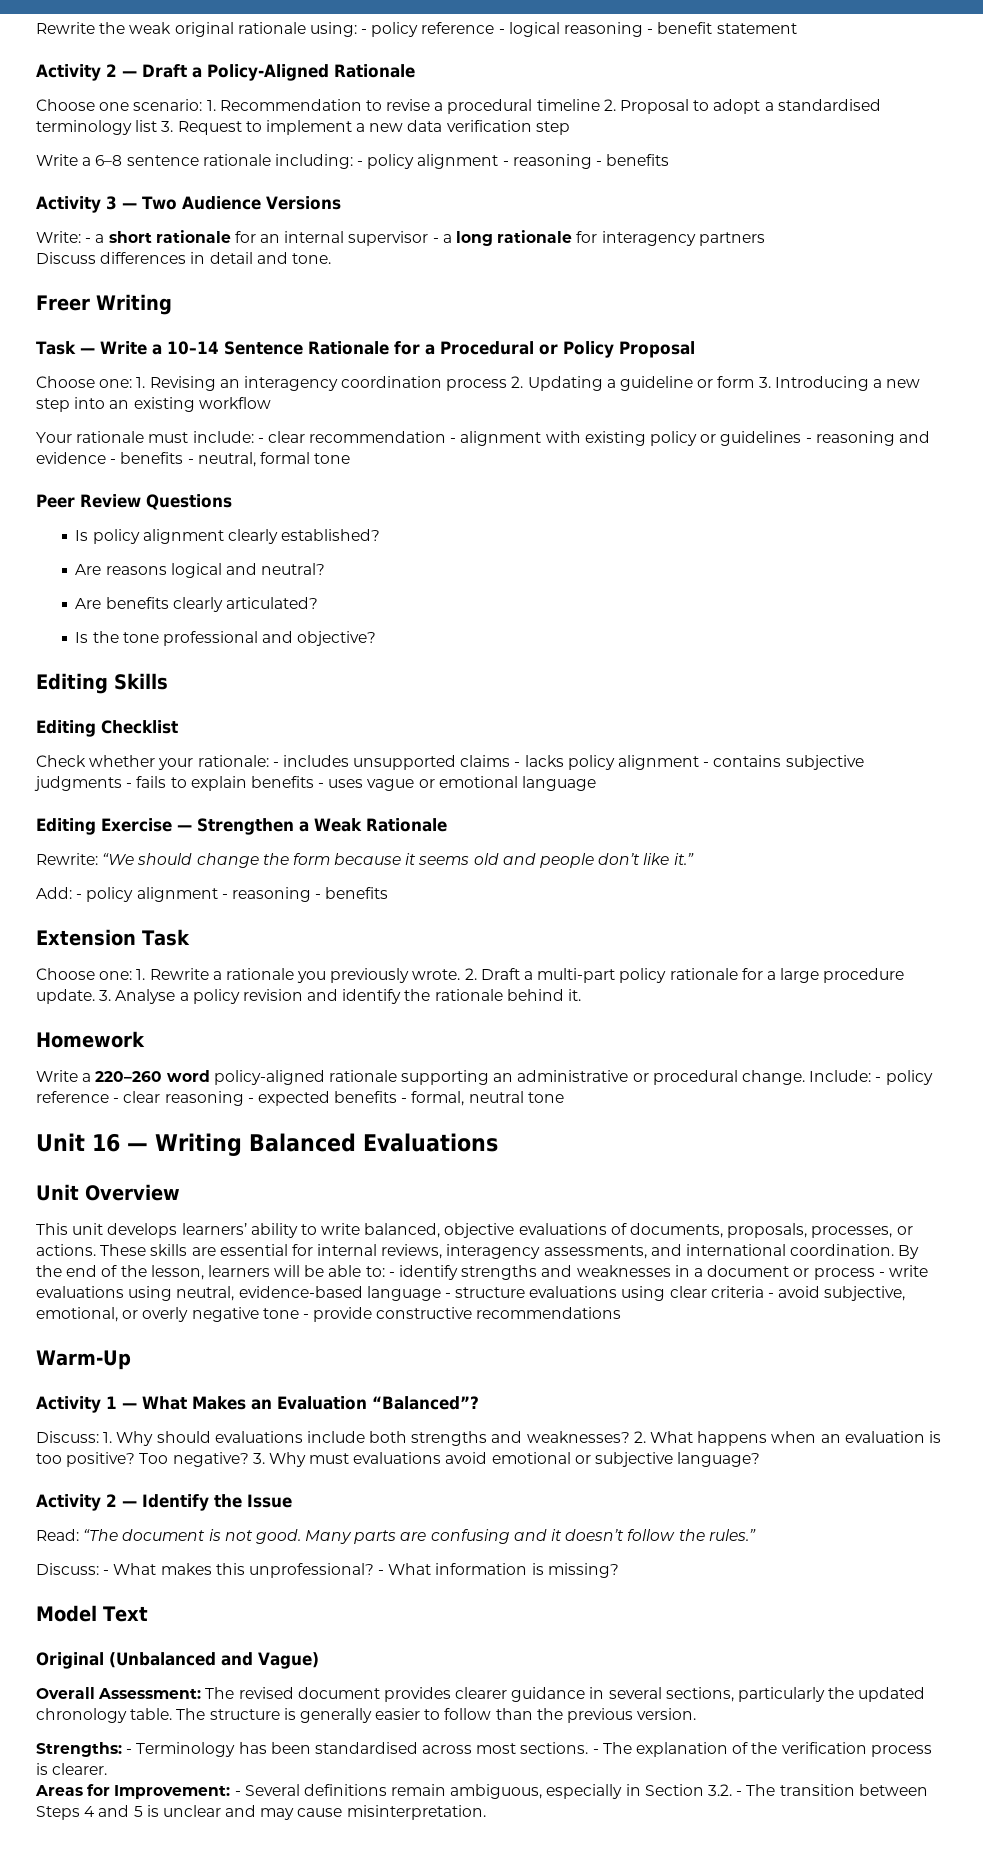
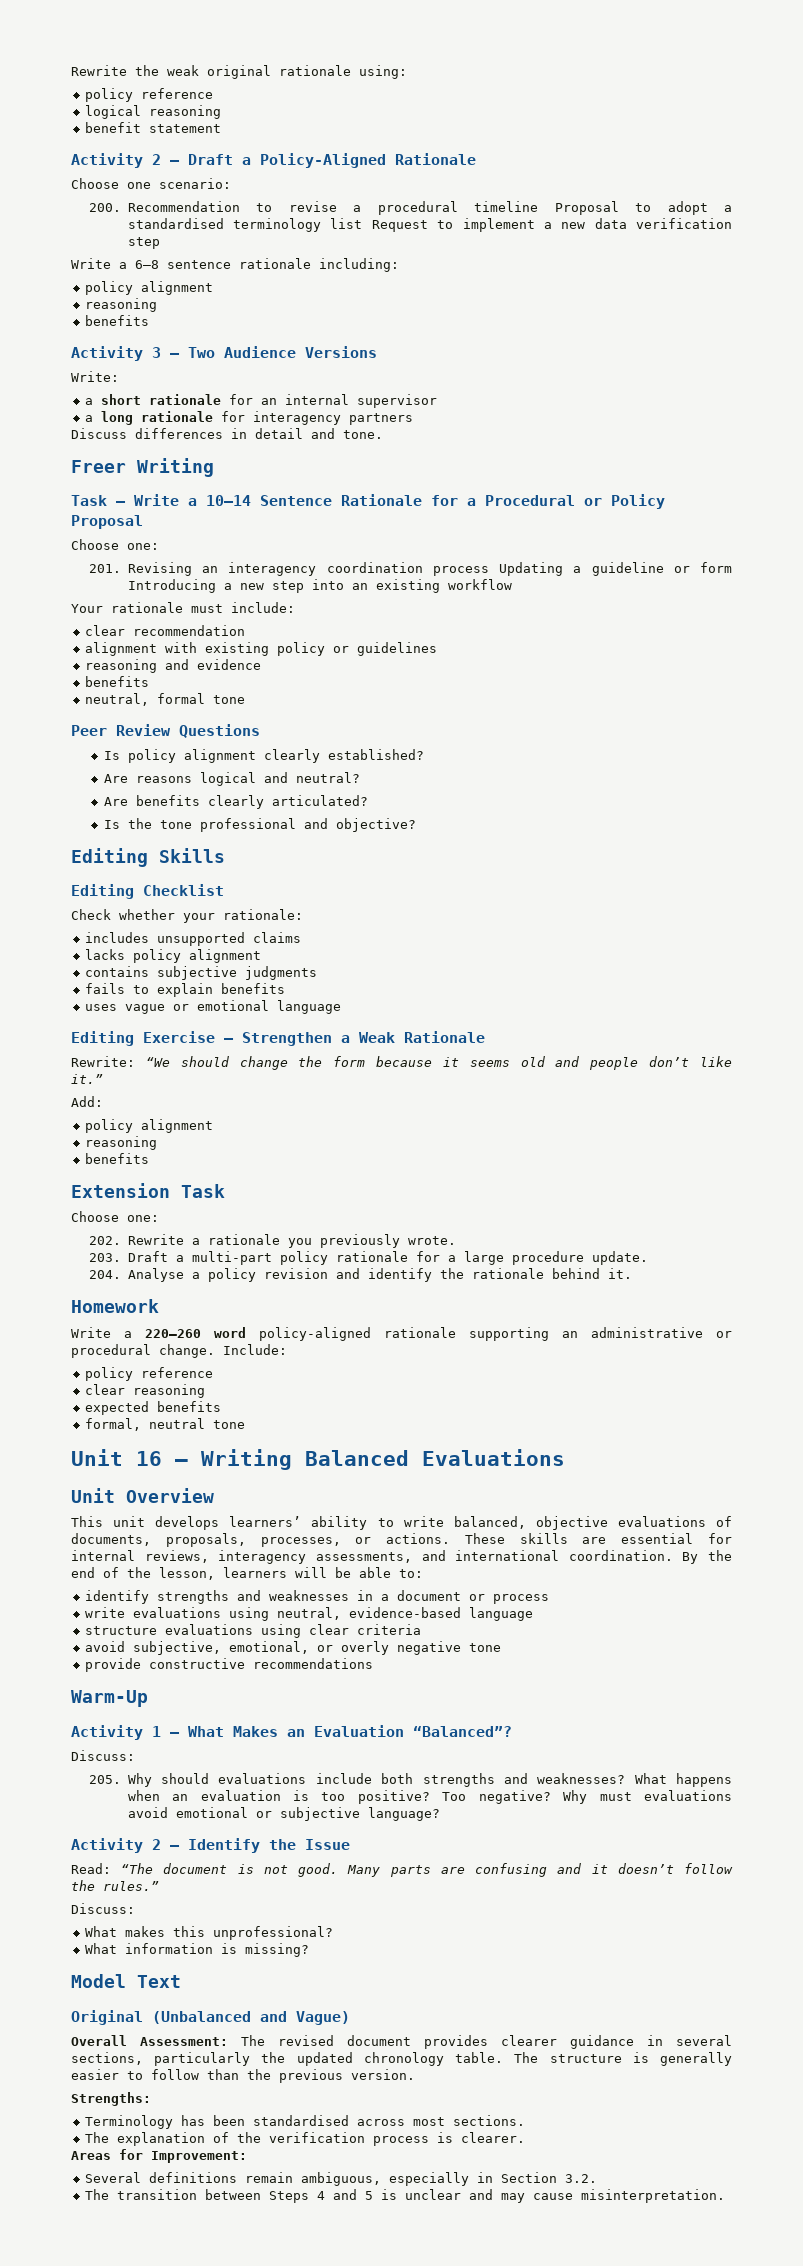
- Rewrite the weak original rationale using: - policy reference - logical reasoning - benefit statement
+ Rewrite the weak original rationale using:
+ policy reference
+ logical reasoning
+ benefit statement
- Choose one scenario: 1. Recommendation to revise a procedural timeline 2. Proposal to adopt a standardised terminology list 3. Request to implement a new data verification step
+ Choose one scenario:
+ 200. Recommendation to revise a procedural timeline Proposal to adopt a standardised terminology list Request to implement a new data verification step
- Write a 6–8 sentence rationale including: - policy alignment - reasoning - benefits
+ Write a 6–8 sentence rationale including:
+ policy alignment
+ reasoning
+ benefits
- Write: - a short rationale for an internal supervisor - a long rationale for interagency partners
+ Write:
+ a short rationale for an internal supervisor
+ a long rationale for interagency partners
  Task — Write a 10–14 Sentence Rationale for a Procedural or Policy Proposal
- Choose one: 1. Revising an interagency coordination process 2. Updating a guideline or form 3. Introducing a new step into an existing workflow
+ Choose one:
+ 201. Revising an interagency coordination process Updating a guideline or form Introducing a new step into an existing workflow
- Your rationale must include: - clear recommendation - alignment with existing policy or guidelines - reasoning and evidence - benefits - neutral, formal tone
+ Your rationale must include:
+ clear recommendation
+ alignment with existing policy or guidelines
+ reasoning and evidence
+ benefits
+ neutral, formal tone
- Check whether your rationale: - includes unsupported claims - lacks policy alignment - contains subjective judgments - fails to explain benefits - uses vague or emotional language
+ Check whether your rationale:
+ includes unsupported claims
+ lacks policy alignment
+ contains subjective judgments
+ fails to explain benefits
+ uses vague or emotional language
- Add: - policy alignment - reasoning - benefits
+ Add:
+ policy alignment
+ reasoning
+ benefits
  Extension Task
- Choose one: 1. Rewrite a rationale you previously wrote. 2. Draft a multi-part policy rationale for a large procedure update. 3. Analyse a policy revision and identify the rationale behind it.
+ Choose one:
+ 202. Rewrite a rationale you previously wrote.
+ 203. Draft a multi-part policy rationale for a large procedure update.
+ 204. Analyse a policy revision and identify the rationale behind it.
- Include: - policy reference - clear reasoning - expected benefits - formal, neutral tone
+ Include:
+ policy reference
+ clear reasoning
+ expected benefits
+ formal, neutral tone
- By the end of the lesson, learners will be able to: - identify strengths and weaknesses in a document or process - write evaluations using neutral, evidence-based language - structure evaluations using clear criteria - avoid subjective, emotional, or overly negative tone - provide constructive recommendations
+ By the end of the lesson, learners will be able to:
+ identify strengths and weaknesses in a document or process
+ write evaluations using neutral, evidence-based language
+ structure evaluations using clear criteria
+ avoid subjective, emotional, or overly negative tone
+ provide constructive recommendations
  Activity 1 — What Makes an Evaluation “Balanced”?
- Discuss: 1. Why should evaluations include both strengths and weaknesses?
+ Discuss:
+ 205. Why should evaluations include both strengths and weaknesses?
- 2. What happens when an evaluation is too positive?
+ What happens when an evaluation is too positive?
- 3. Why must evaluations avoid emotional or subjective language?
+ Why must evaluations avoid emotional or subjective language?
  Many parts are confusing and it doesn’t follow the rules.”
- Discuss: - What makes this unprofessional? - What information is missing?
+ Discuss:
+ What makes this unprofessional?
+ What information is missing?
- Strengths: - Terminology has been standardised across most sections. - The explanation of the verification process is clearer.
+ Strengths:
+ Terminology has been standardised across most sections.
+ The explanation of the verification process is clearer.
- Areas for Improvement: - Several definitions remain ambiguous, especially in Section 3.2. - The transition between Steps 4 and 5 is unclear and may cause misinterpretation.
+ Areas for Improvement:
+ Several definitions remain ambiguous, especially in Section 3.2.
+ The transition between Steps 4 and 5 is unclear and may cause misinterpretation.

